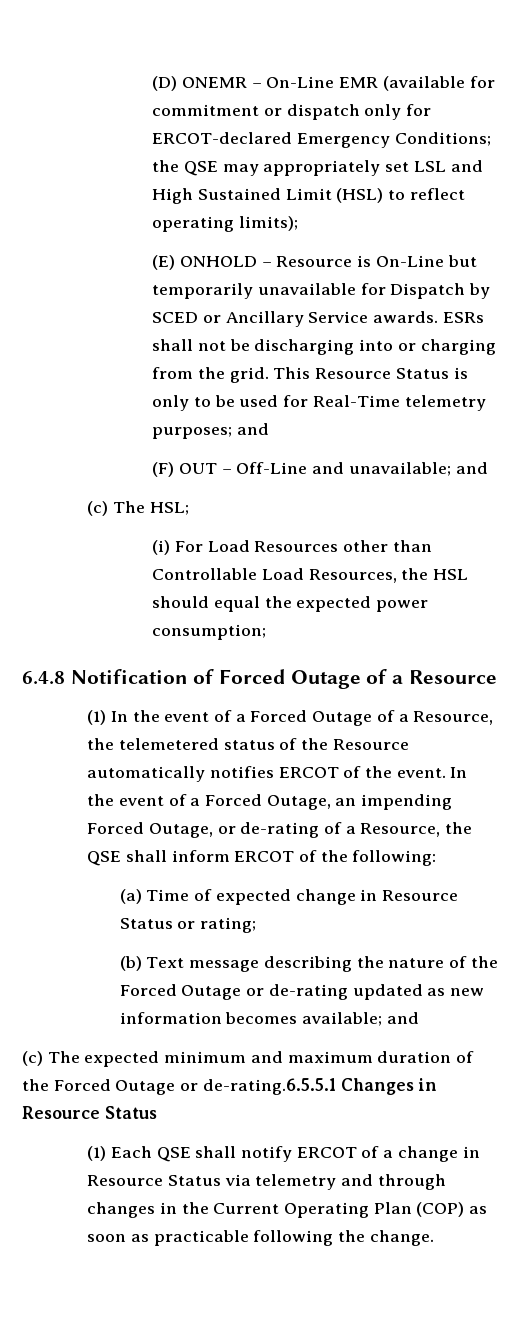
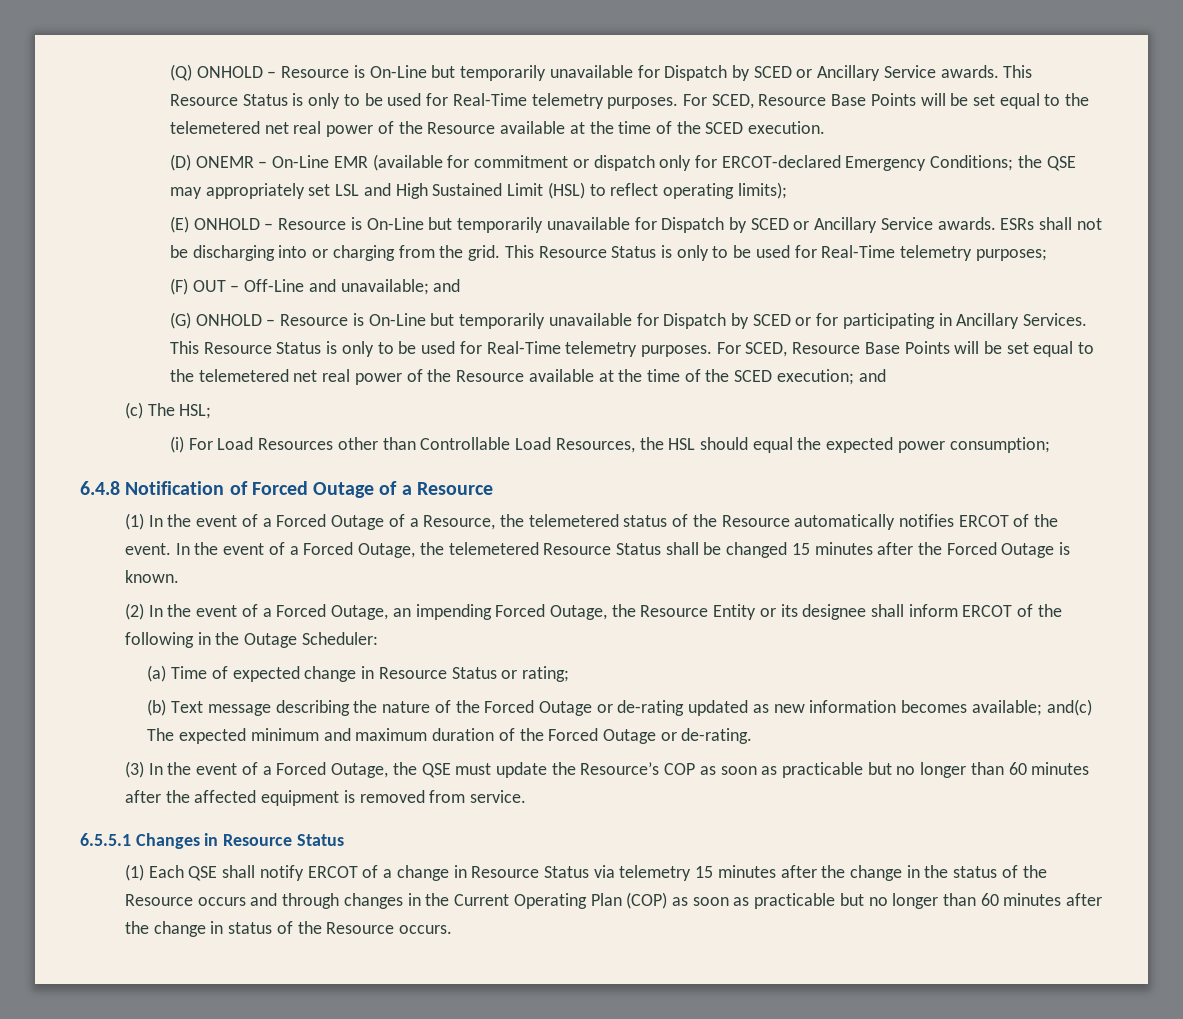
+ (Q) ONHOLD – Resource is On-Line but temporarily unavailable for Dispatch by SCED or Ancillary Service awards. This Resource Status is only to be used for Real-Time telemetry purposes. For SCED, Resource Base Points will be set equal to the telemetered net real power of the Resource available at the time of the SCED execution.
- This Resource Status is only to be used for Real-Time telemetry purposes; and
+ This Resource Status is only to be used for Real-Time telemetry purposes;
+ (G) ONHOLD – Resource is On-Line but temporarily unavailable for Dispatch by SCED or for participating in Ancillary Services. This Resource Status is only to be used for Real-Time telemetry purposes. For SCED, Resource Base Points will be set equal to the telemetered net real power of the Resource available at the time of the SCED execution; and
- In the event of a Forced Outage, an impending Forced Outage, or de-rating of a Resource, the QSE shall inform ERCOT of the following:
+ In the event of a Forced Outage, the telemetered Resource Status shall be changed 15 minutes after the Forced Outage is known.
+ (2) In the event of a Forced Outage, an impending Forced Outage, the Resource Entity or its designee shall inform ERCOT of the following in the Outage Scheduler:
- (b) Text message describing the nature of the Forced Outage or de-rating updated as new information becomes available; and
- (c) The expected minimum and maximum duration of the Forced Outage or de-rating.6.5.5.1 Changes in Resource Status
+ (b) Text message describing the nature of the Forced Outage or de-rating updated as new information becomes available; and(c) The expected minimum and maximum duration of the Forced Outage or de-rating.
+ (3) In the event of a Forced Outage, the QSE must update the Resource’s COP as soon as practicable but no longer than 60 minutes after the affected equipment is removed from service.
+ 6.5.5.1 Changes in Resource Status
- (1) Each QSE shall notify ERCOT of a change in Resource Status via telemetry and through changes in the Current Operating Plan (COP) as soon as practicable following the change.
+ (1) Each QSE shall notify ERCOT of a change in Resource Status via telemetry 15 minutes after the change in the status of the Resource occurs and through changes in the Current Operating Plan (COP) as soon as practicable but no longer than 60 minutes after the change in status of the Resource occurs.

